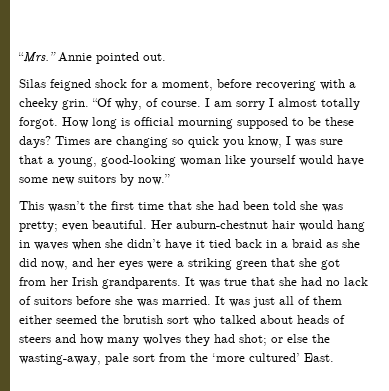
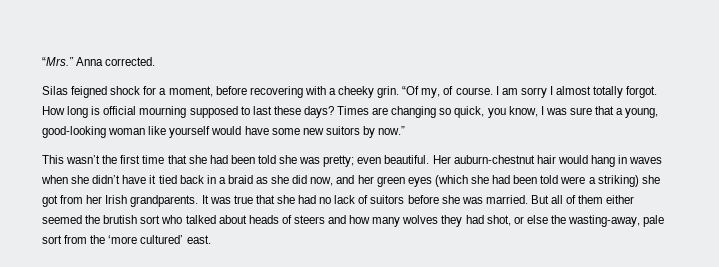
- “Mrs.” Annie pointed out.
+ “Mrs.” Anna corrected.
- “Of why, of course.
+ “Of my, of course.
- How long is official mourning supposed to be these days?
+ How long is official mourning supposed to last these days?
- Times are changing so quick you know, I was sure that a young, good-looking woman like yourself would have some new suitors by now.”
+ Times are changing so quick, you know, I was sure that a young, good-looking woman like yourself would have some new suitors by now.”
- Her auburn-chestnut hair would hang in waves when she didn’t have it tied back in a braid as she did now, and her eyes were a striking green that she got from her Irish grandparents.
+ Her auburn-chestnut hair would hang in waves when she didn’t have it tied back in a braid as she did now, and her green eyes (which she had been told were a striking) she got from her Irish grandparents.
- It was just all of them either seemed the brutish sort who talked about heads of steers and how many wolves they had shot; or else the wasting-away, pale sort from the ‘more cultured’ East.
+ But all of them either seemed the brutish sort who talked about heads of steers and how many wolves they had shot, or else the wasting-away, pale sort from the ‘more cultured’ east.

